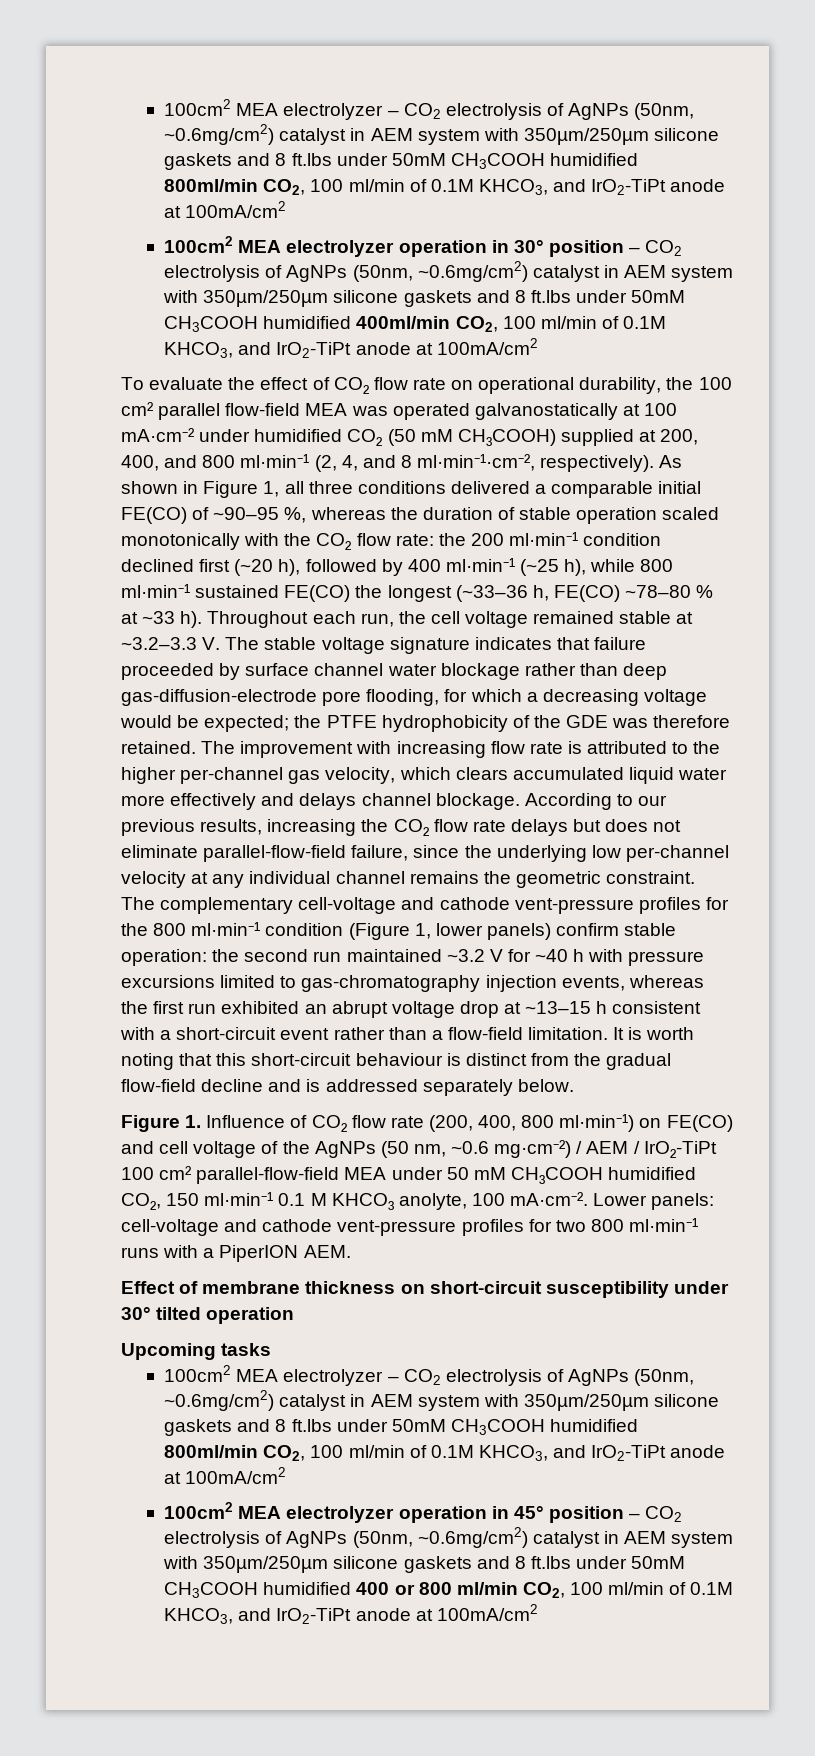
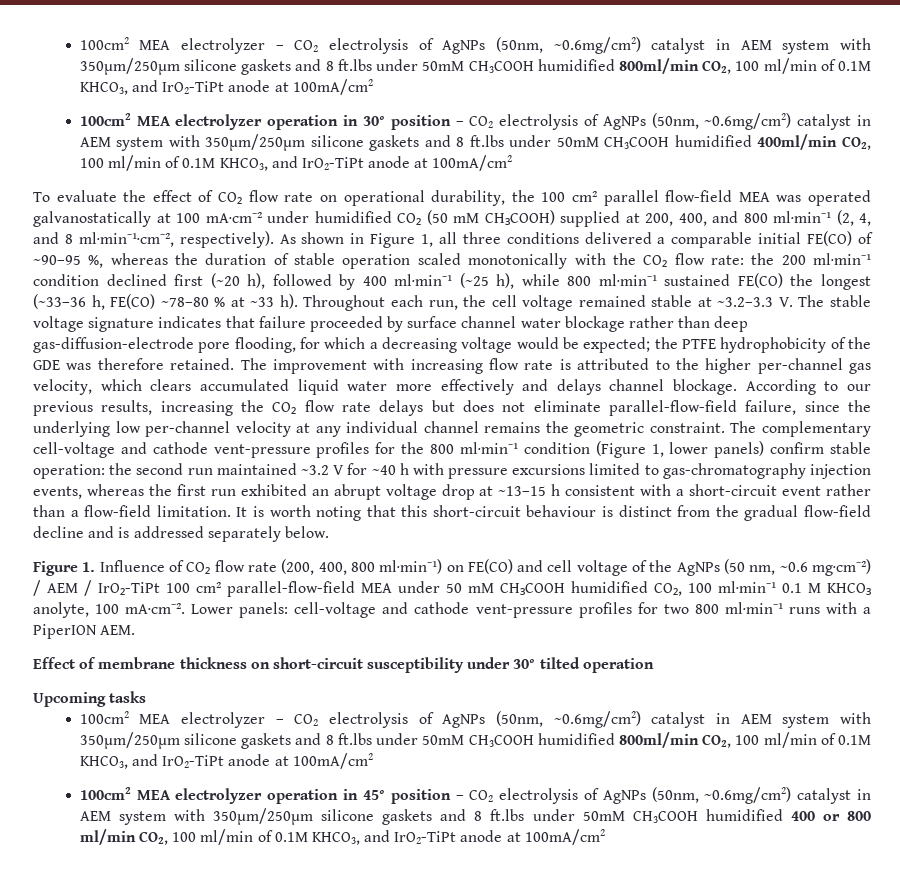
- Figure 1. Influence of CO₂ flow rate (200, 400, 800 ml·min⁻¹) on FE(CO) and cell voltage of the AgNPs (50 nm, ~0.6 mg·cm⁻²) / AEM / IrO₂-TiPt 100 cm² parallel-flow-field MEA under 50 mM CH₃COOH humidified CO₂, 150 ml·min⁻¹ 0.1 M KHCO₃ anolyte, 100 mA·cm⁻².
+ Figure 1. Influence of CO₂ flow rate (200, 400, 800 ml·min⁻¹) on FE(CO) and cell voltage of the AgNPs (50 nm, ~0.6 mg·cm⁻²) / AEM / IrO₂-TiPt 100 cm² parallel-flow-field MEA under 50 mM CH₃COOH humidified CO₂, 100 ml·min⁻¹ 0.1 M KHCO₃ anolyte, 100 mA·cm⁻².

